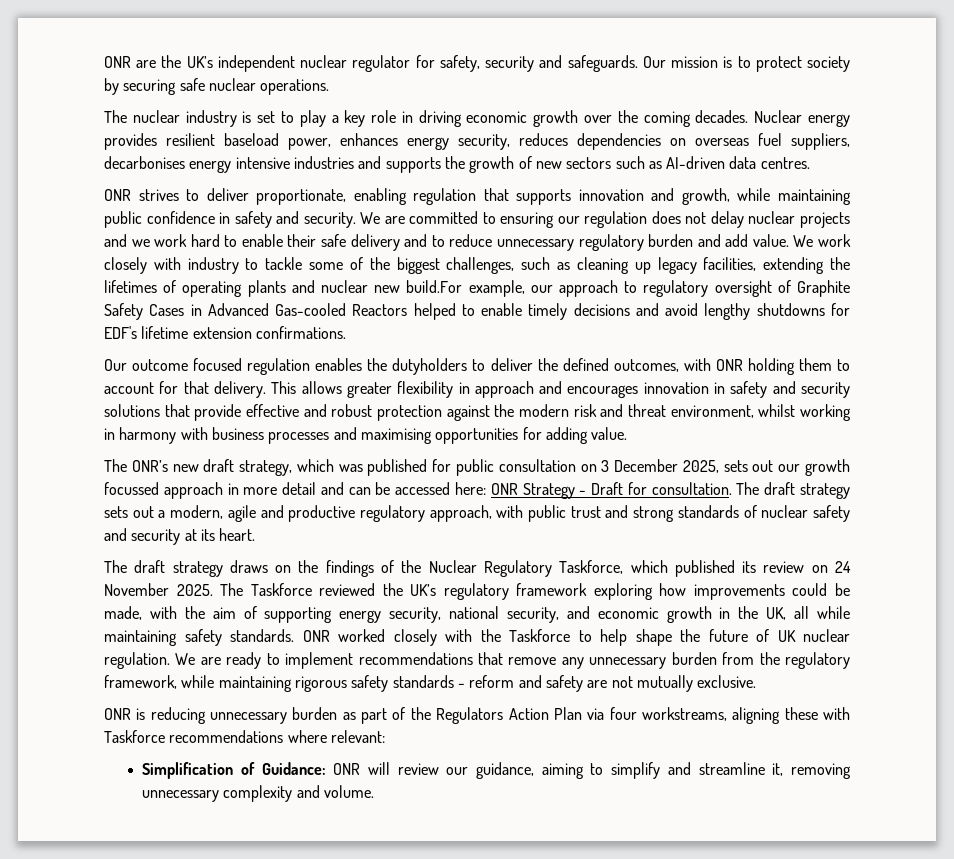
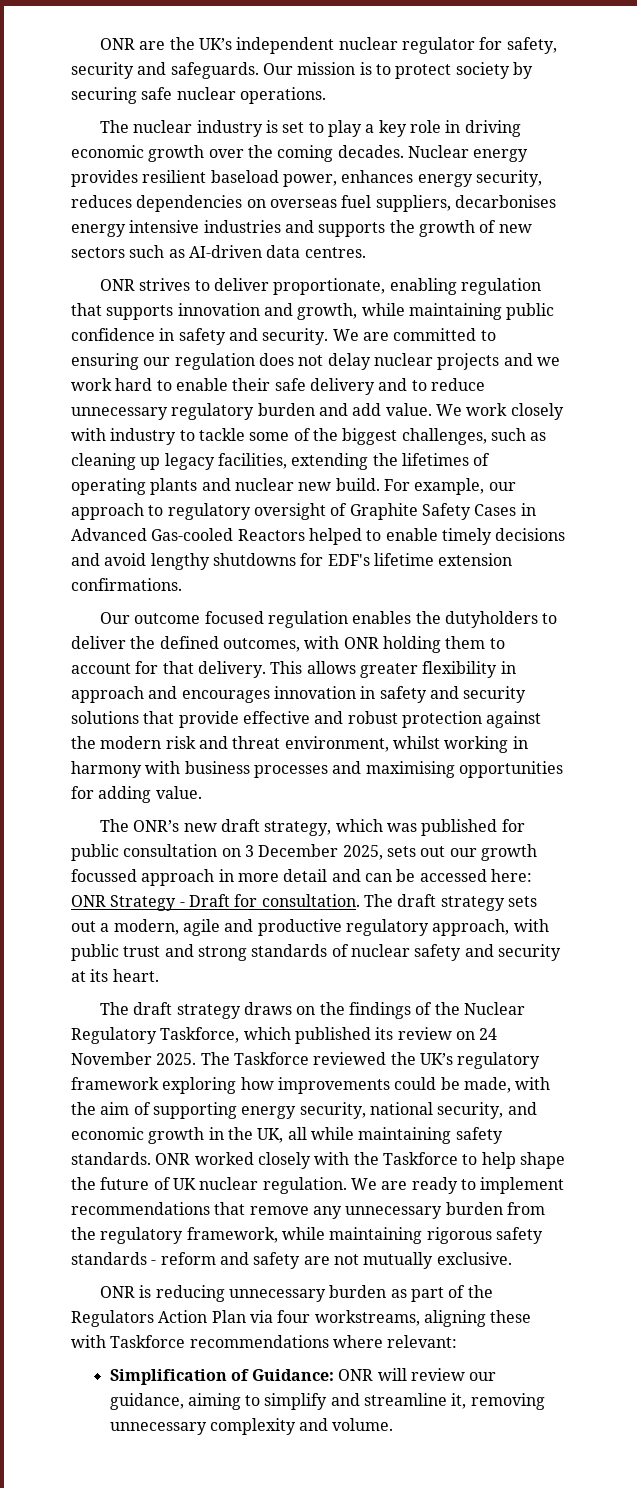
- We work closely with industry to tackle some of the biggest challenges, such as cleaning up legacy facilities, extending the lifetimes of operating plants and nuclear new build.For example, our approach to regulatory oversight of Graphite Safety Cases in Advanced Gas-cooled Reactors helped to enable timely decisions and avoid lengthy shutdowns for EDF's lifetime extension confirmations.
+ We work closely with industry to tackle some of the biggest challenges, such as cleaning up legacy facilities, extending the lifetimes of operating plants and nuclear new build. For example, our approach to regulatory oversight of Graphite Safety Cases in Advanced Gas-cooled Reactors helped to enable timely decisions and avoid lengthy shutdowns for EDF's lifetime extension confirmations.

